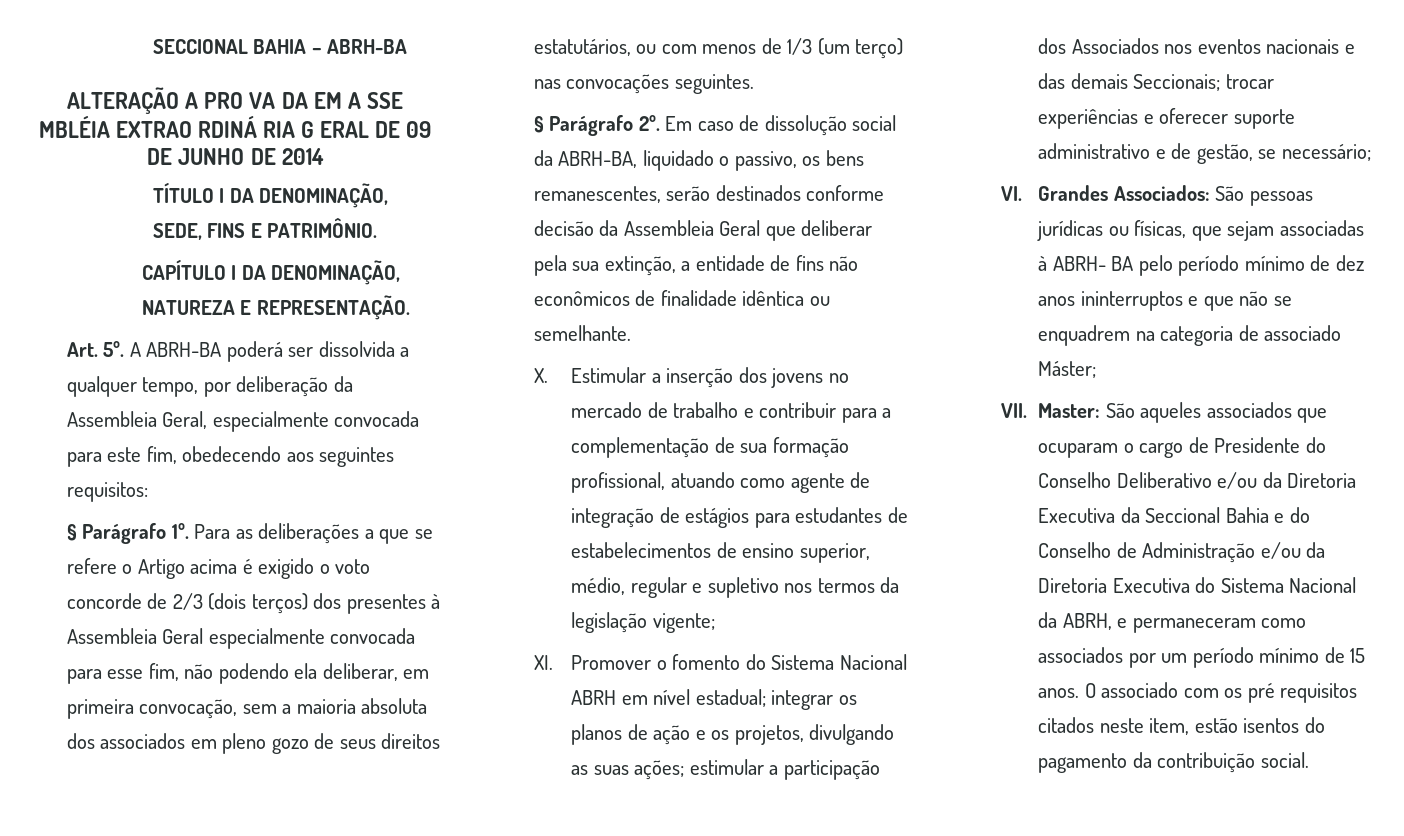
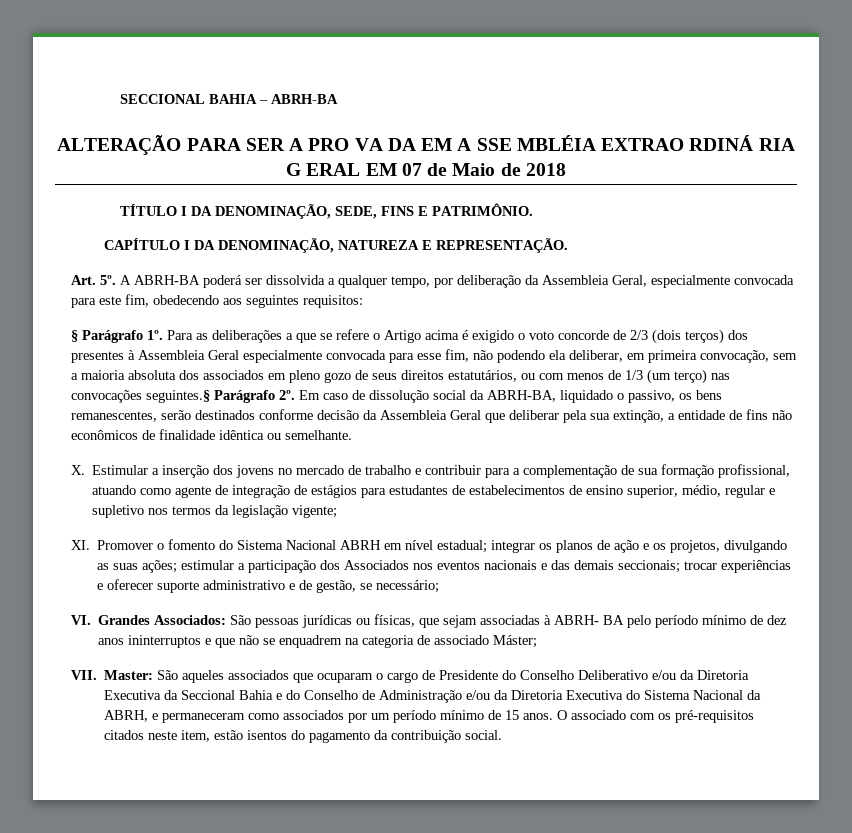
- ALTERAÇÃO A PRO VA DA EM A SSE MBLÉIA EXTRAO RDINÁ RIA G ERAL DE 09 DE JUNHO DE 2014
+ ALTERAÇÃO PARA SER A PRO VA DA EM A SSE MBLÉIA EXTRAO RDINÁ RIA G ERAL EM 07 de Maio de 2018
- Para as deliberações a que se refere o Artigo acima é exigido o voto concorde de 2/3 (dois terços) dos presentes à Assembleia Geral especialmente convocada para esse fim, não podendo ela deliberar, em primeira convocação, sem a maioria absoluta dos associados em pleno gozo de seus direitos estatutários, ou com menos de 1/3 (um terço) nas convocações seguintes.
- § Parágrafo 2º.
+ Para as deliberações a que se refere o Artigo acima é exigido o voto concorde de 2/3 (dois terços) dos presentes à Assembleia Geral especialmente convocada para esse fim, não podendo ela deliberar, em primeira convocação, sem a maioria absoluta dos associados em pleno gozo de seus direitos estatutários, ou com menos de 1/3 (um terço) nas convocações seguintes.§ Parágrafo 2º.
- XI. Promover o fomento do Sistema Nacional ABRH em nível estadual; integrar os planos de ação e os projetos, divulgando as suas ações; estimular a participação dos Associados nos eventos nacionais e das demais Seccionais; trocar experiências e oferecer suporte administrativo e de gestão, se necessário;
+ XI. Promover o fomento do Sistema Nacional ABRH em nível estadual; integrar os planos de ação e os projetos, divulgando as suas ações; estimular a participação dos Associados nos eventos nacionais e das demais seccionais; trocar experiências e oferecer suporte administrativo e de gestão, se necessário;
- O associado com os pré requisitos citados neste item, estão isentos do pagamento da contribuição social.
+ O associado com os pré-requisitos citados neste item, estão isentos do pagamento da contribuição social.

